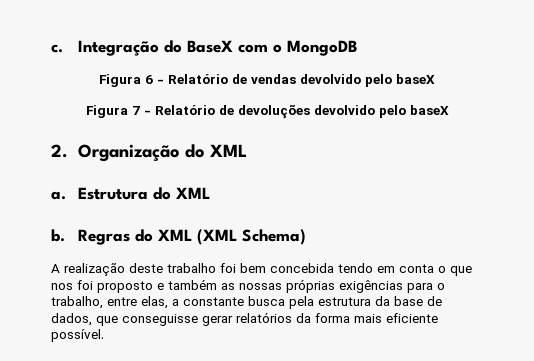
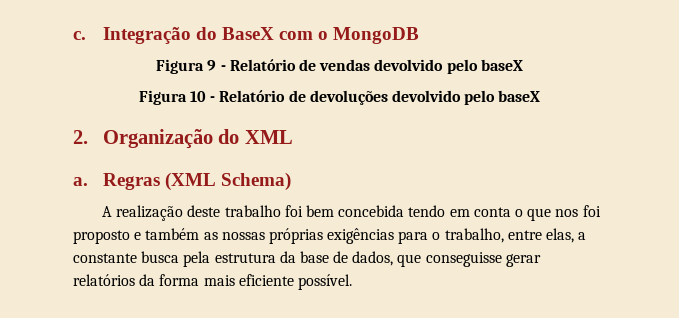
- Figura 6 - Relatório de vendas devolvido pelo baseX
+ Figura 9 - Relatório de vendas devolvido pelo baseX
- Figura 7 - Relatório de devoluções devolvido pelo baseX
+ Figura 10 - Relatório de devoluções devolvido pelo baseX
- Estrutura do XML
- b. Regras do XML (XML Schema)
+ Regras (XML Schema)

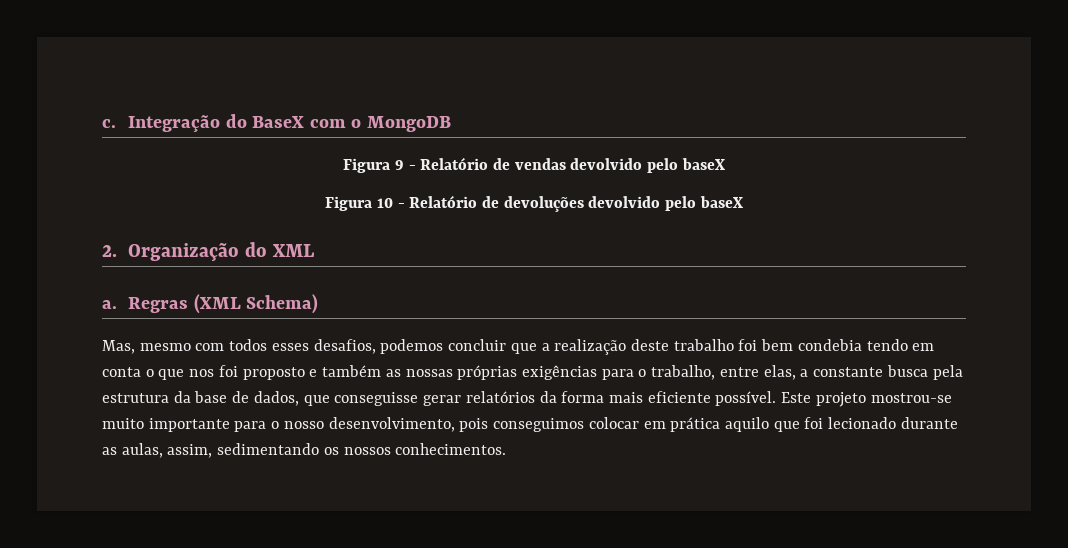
- A realização deste trabalho foi bem concebida tendo em conta o que nos foi proposto e também as nossas próprias exigências para o trabalho, entre elas, a constante busca pela estrutura da base de dados, que conseguisse gerar relatórios da forma mais eficiente possível.
+ Mas, mesmo com todos esses desafios, podemos concluir que a realização deste trabalho foi bem condebia tendo em conta o que nos foi proposto e também as nossas próprias exigências para o trabalho, entre elas, a constante busca pela estrutura da base de dados, que conseguisse gerar relatórios da forma mais eficiente possível.
+ Este projeto mostrou-se muito importante para o nosso desenvolvimento, pois conseguimos colocar em prática aquilo que foi lecionado durante as aulas, assim, sedimentando os nossos conhecimentos.

